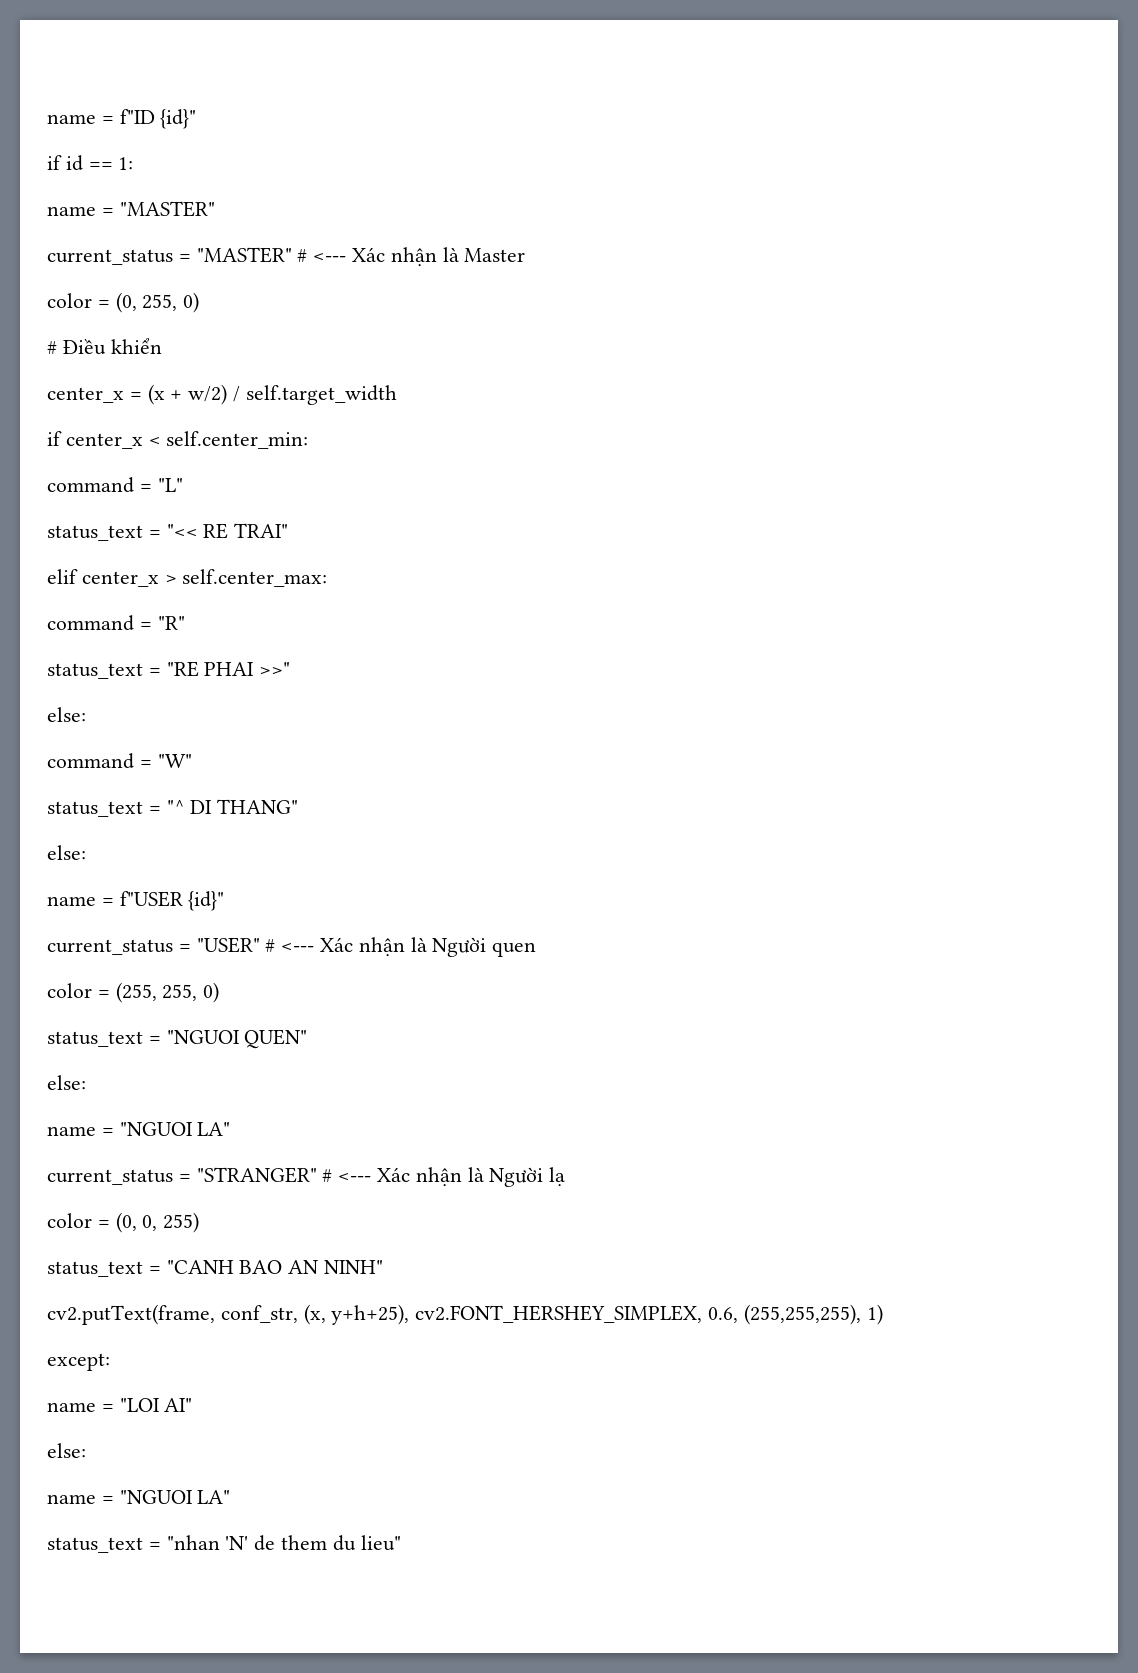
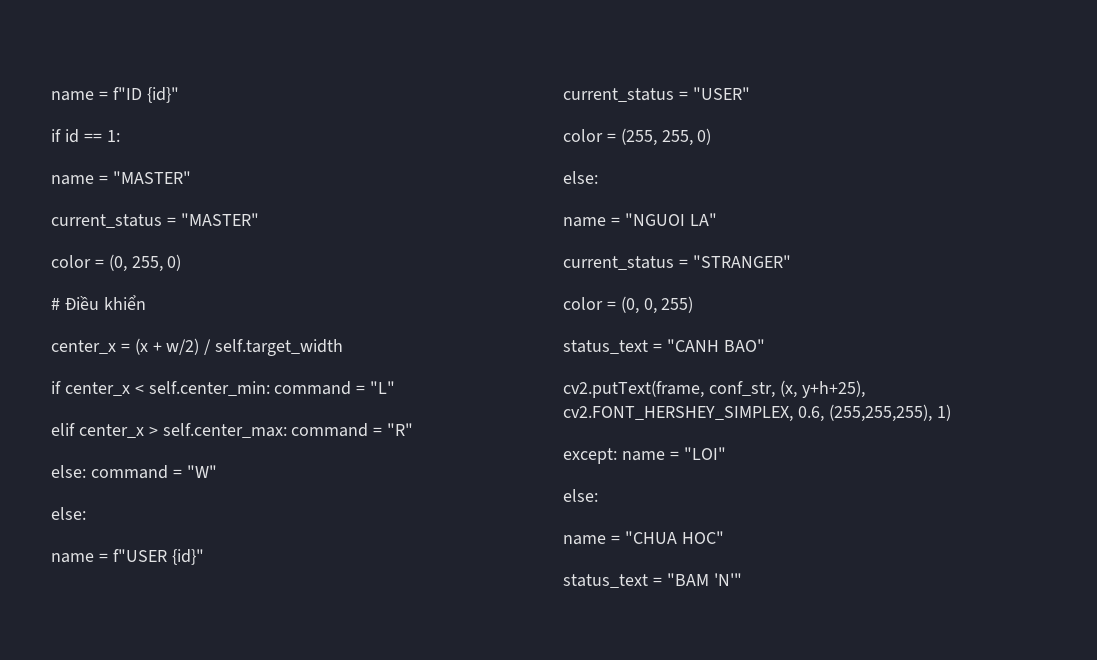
- current_status = "MASTER" # <--- Xác nhận là Master
+ current_status = "MASTER"
- if center_x < self.center_min:
- command = "L"
+ if center_x < self.center_min: command = "L"
- status_text = "<< RE TRAI"
- elif center_x > self.center_max:
- command = "R"
+ elif center_x > self.center_max: command = "R"
- status_text = "RE PHAI >>"
- else:
- command = "W"
+ else: command = "W"
- status_text = "^ DI THANG"
- current_status = "USER" # <--- Xác nhận là Người quen
+ current_status = "USER"
- status_text = "NGUOI QUEN"
- current_status = "STRANGER" # <--- Xác nhận là Người lạ
+ current_status = "STRANGER"
- status_text = "CANH BAO AN NINH"
+ status_text = "CANH BAO"
- except:
- name = "LOI AI"
+ except: name = "LOI"
  else:
- name = "NGUOI LA"
- status_text = "nhan 'N' de them du lieu"
+ name = "CHUA HOC"
+ status_text = "BAM 'N'"

